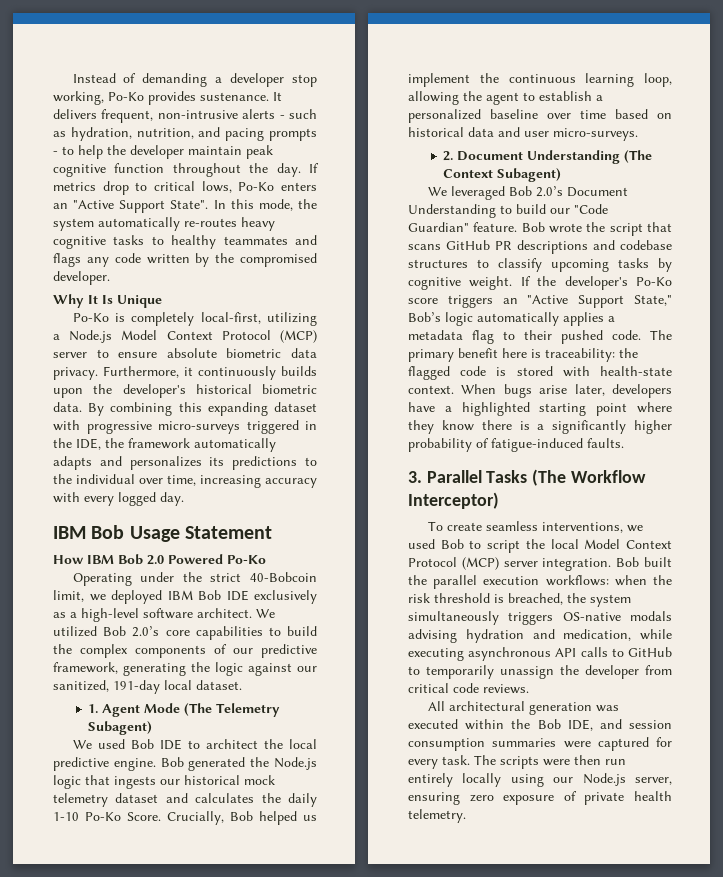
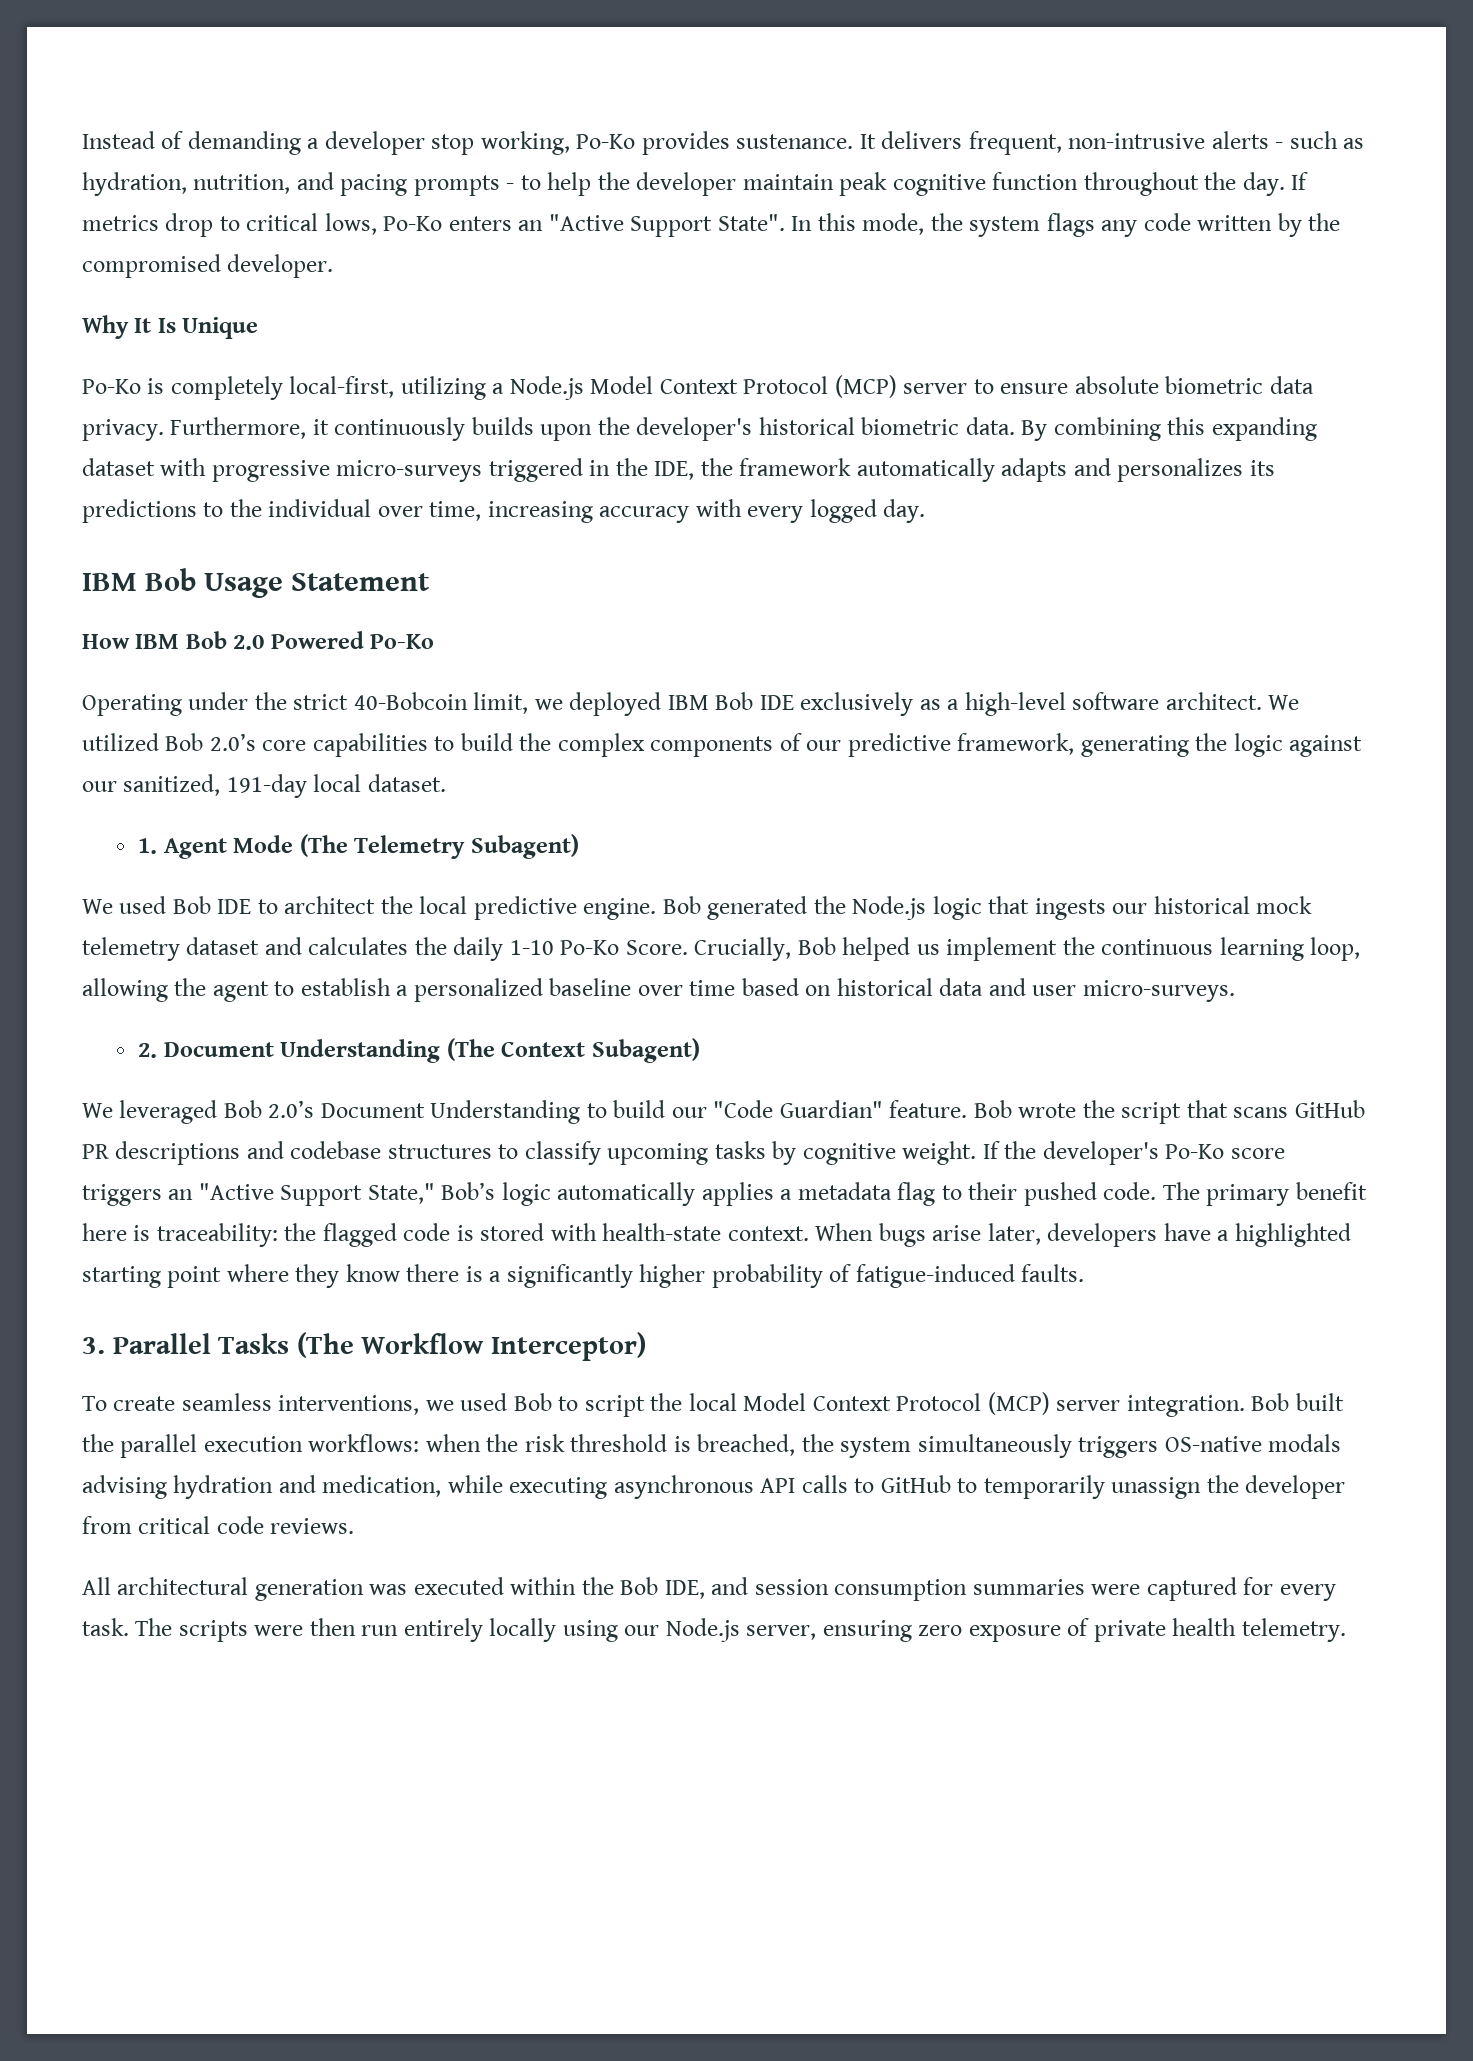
- In this mode, the system automatically re-routes heavy cognitive tasks to healthy teammates and flags any code written by the compromised developer.
+ In this mode, the system flags any code written by the compromised developer.

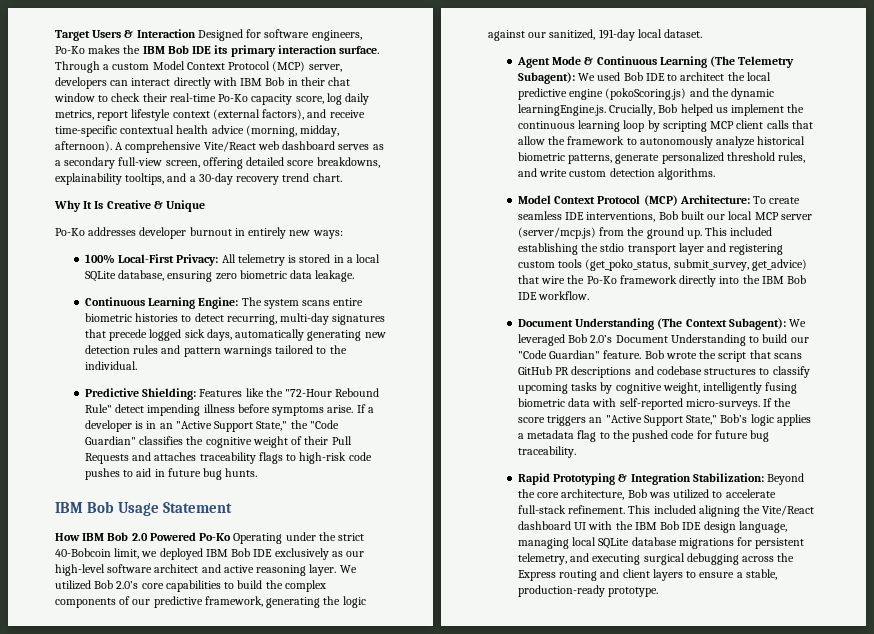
- Instead of demanding a developer stop working, Po-Ko provides sustenance. It delivers frequent, non-intrusive alerts - such as hydration, nutrition, and pacing prompts - to help the developer maintain peak cognitive function throughout the day. If metrics drop to critical lows, Po-Ko enters an "Active Support State". In this mode, the system flags any code written by the compromised developer.
+ Target Users & Interaction Designed for software engineers, Po-Ko makes the IBM Bob IDE its primary interaction surface. Through a custom Model Context Protocol (MCP) server, developers can interact directly with IBM Bob in their chat window to check their real-time Po-Ko capacity score, log daily metrics, report lifestyle context (external factors), and receive time-specific contextual health advice (morning, midday, afternoon). A comprehensive Vite/React web dashboard serves as a secondary full-view screen, offering detailed score breakdowns, explainability tooltips, and a 30-day recovery trend chart.
- Why It Is Unique
+ Why It Is Creative & Unique
- Po-Ko is completely local-first, utilizing a Node.js Model Context Protocol (MCP) server to ensure absolute biometric data privacy. Furthermore, it continuously builds upon the developer's historical biometric data. By combining this expanding dataset with progressive micro-surveys triggered in the IDE, the framework automatically adapts and personalizes its predictions to the individual over time, increasing accuracy with every logged day.
+ Po-Ko addresses developer burnout in entirely new ways:
+ 100% Local-First Privacy: All telemetry is stored in a local SQLite database, ensuring zero biometric data leakage.
+ Continuous Learning Engine: The system scans entire biometric histories to detect recurring, multi-day signatures that precede logged sick days, automatically generating new detection rules and pattern warnings tailored to the individual.
+ Predictive Shielding: Features like the "72-Hour Rebound Rule" detect impending illness before symptoms arise. If a developer is in an "Active Support State," the "Code Guardian" classifies the cognitive weight of their Pull Requests and attaches traceability flags to high-risk code pushes to aid in future bug hunts.
- How IBM Bob 2.0 Powered Po-Ko
- Operating under the strict 40-Bobcoin limit, we deployed IBM Bob IDE exclusively as a high-level software architect.
+ How IBM Bob 2.0 Powered Po-Ko Operating under the strict 40-Bobcoin limit, we deployed IBM Bob IDE exclusively as our high-level software architect and active reasoning layer.
- 1. Agent Mode (The Telemetry Subagent)
- We used Bob IDE to architect the local predictive engine. Bob generated the Node.js logic that ingests our historical mock telemetry dataset and calculates the daily 1-10 Po-Ko Score. Crucially, Bob helped us implement the continuous learning loop, allowing the agent to establish a personalized baseline over time based on historical data and user micro-surveys.
- 2. Document Understanding (The Context Subagent)
- We leveraged Bob 2.0’s Document Understanding to build our "Code Guardian" feature.
+ Agent Mode & Continuous Learning (The Telemetry Subagent): We used Bob IDE to architect the local predictive engine (pokoScoring.js) and the dynamic learningEngine.js. Crucially, Bob helped us implement the continuous learning loop by scripting MCP client calls that allow the framework to autonomously analyze historical biometric patterns, generate personalized threshold rules, and write custom detection algorithms.
+ Model Context Protocol (MCP) Architecture: To create seamless IDE interventions, Bob built our local MCP server (server/mcp.js) from the ground up. This included establishing the stdio transport layer and registering custom tools (get_poko_status, submit_survey, get_advice) that wire the Po-Ko framework directly into the IBM Bob IDE workflow.
+ Document Understanding (The Context Subagent): We leveraged Bob 2.0’s Document Understanding to build our "Code Guardian" feature.
- Bob wrote the script that scans GitHub PR descriptions and codebase structures to classify upcoming tasks by cognitive weight. If the developer's Po-Ko score triggers an "Active Support State," Bob’s logic automatically applies a metadata flag to their pushed code. The primary benefit here is traceability: the flagged code is stored with health-state context. When bugs arise later, developers have a highlighted starting point where they know there is a significantly higher probability of fatigue-induced faults.
- 3. Parallel Tasks (The Workflow Interceptor)
- To create seamless interventions, we used Bob to script the local Model Context Protocol (MCP) server integration. Bob built the parallel execution workflows: when the risk threshold is breached, the system simultaneously triggers OS-native modals advising hydration and medication, while executing asynchronous API calls to GitHub to temporarily unassign the developer from critical code reviews.
- All architectural generation was executed within the Bob IDE, and session consumption summaries were captured for every task. The scripts were then run entirely locally using our Node.js server, ensuring zero exposure of private health telemetry.
+ Bob wrote the script that scans GitHub PR descriptions and codebase structures to classify upcoming tasks by cognitive weight, intelligently fusing biometric data with self-reported micro-surveys. If the score triggers an "Active Support State," Bob’s logic applies a metadata flag to the pushed code for future bug traceability.
+ Rapid Prototyping & Integration Stabilization: Beyond the core architecture, Bob was utilized to accelerate full-stack refinement. This included aligning the Vite/React dashboard UI with the IBM Bob IDE design language, managing local SQLite database migrations for persistent telemetry, and executing surgical debugging across the Express routing and client layers to ensure a stable, production-ready prototype.

